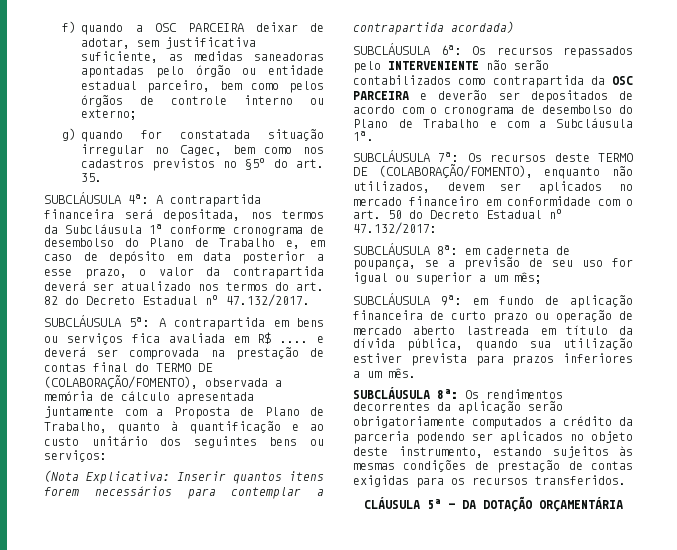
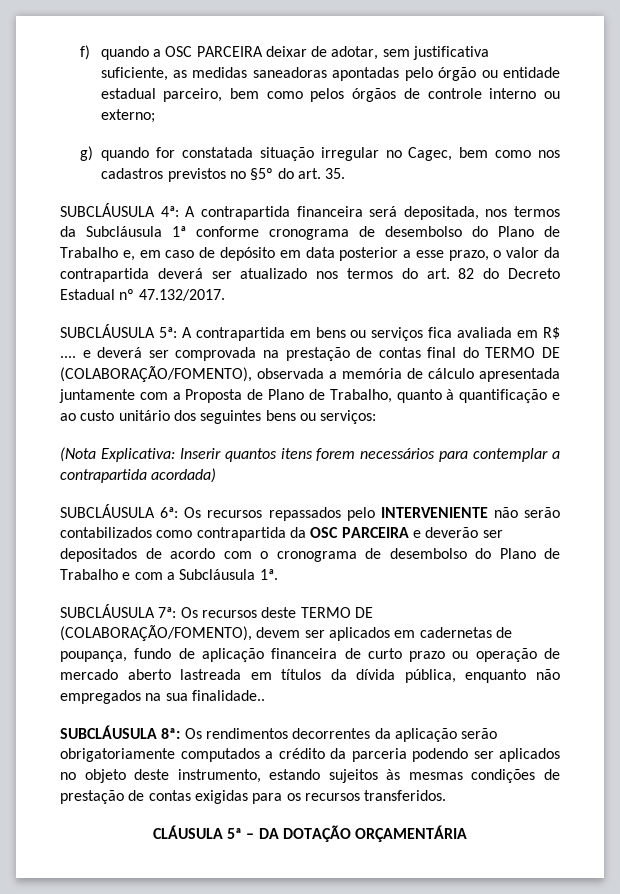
- SUBCLÁUSULA 7ª: Os recursos deste TERMO DE (COLABORAÇÃO/FOMENTO), enquanto não utilizados, devem ser aplicados no mercado financeiro em conformidade com o art. 50 do Decreto Estadual nº 47.132/2017:
- SUBCLÁUSULA 8ª: em caderneta de poupança, se a previsão de seu uso for igual ou superior a um mês;
- SUBCLÁUSULA 9ª: em fundo de aplicação financeira de curto prazo ou operação de mercado aberto lastreada em título da dívida pública, quando sua utilização estiver prevista para prazos inferiores a um mês.
+ SUBCLÁUSULA 7ª: Os recursos deste TERMO DE (COLABORAÇÃO/FOMENTO), devem ser aplicados em cadernetas de poupança, fundo de aplicação financeira de curto prazo ou operação de mercado aberto lastreada em títulos da dívida pública, enquanto não empregados na sua finalidade..

